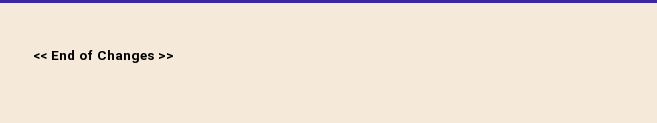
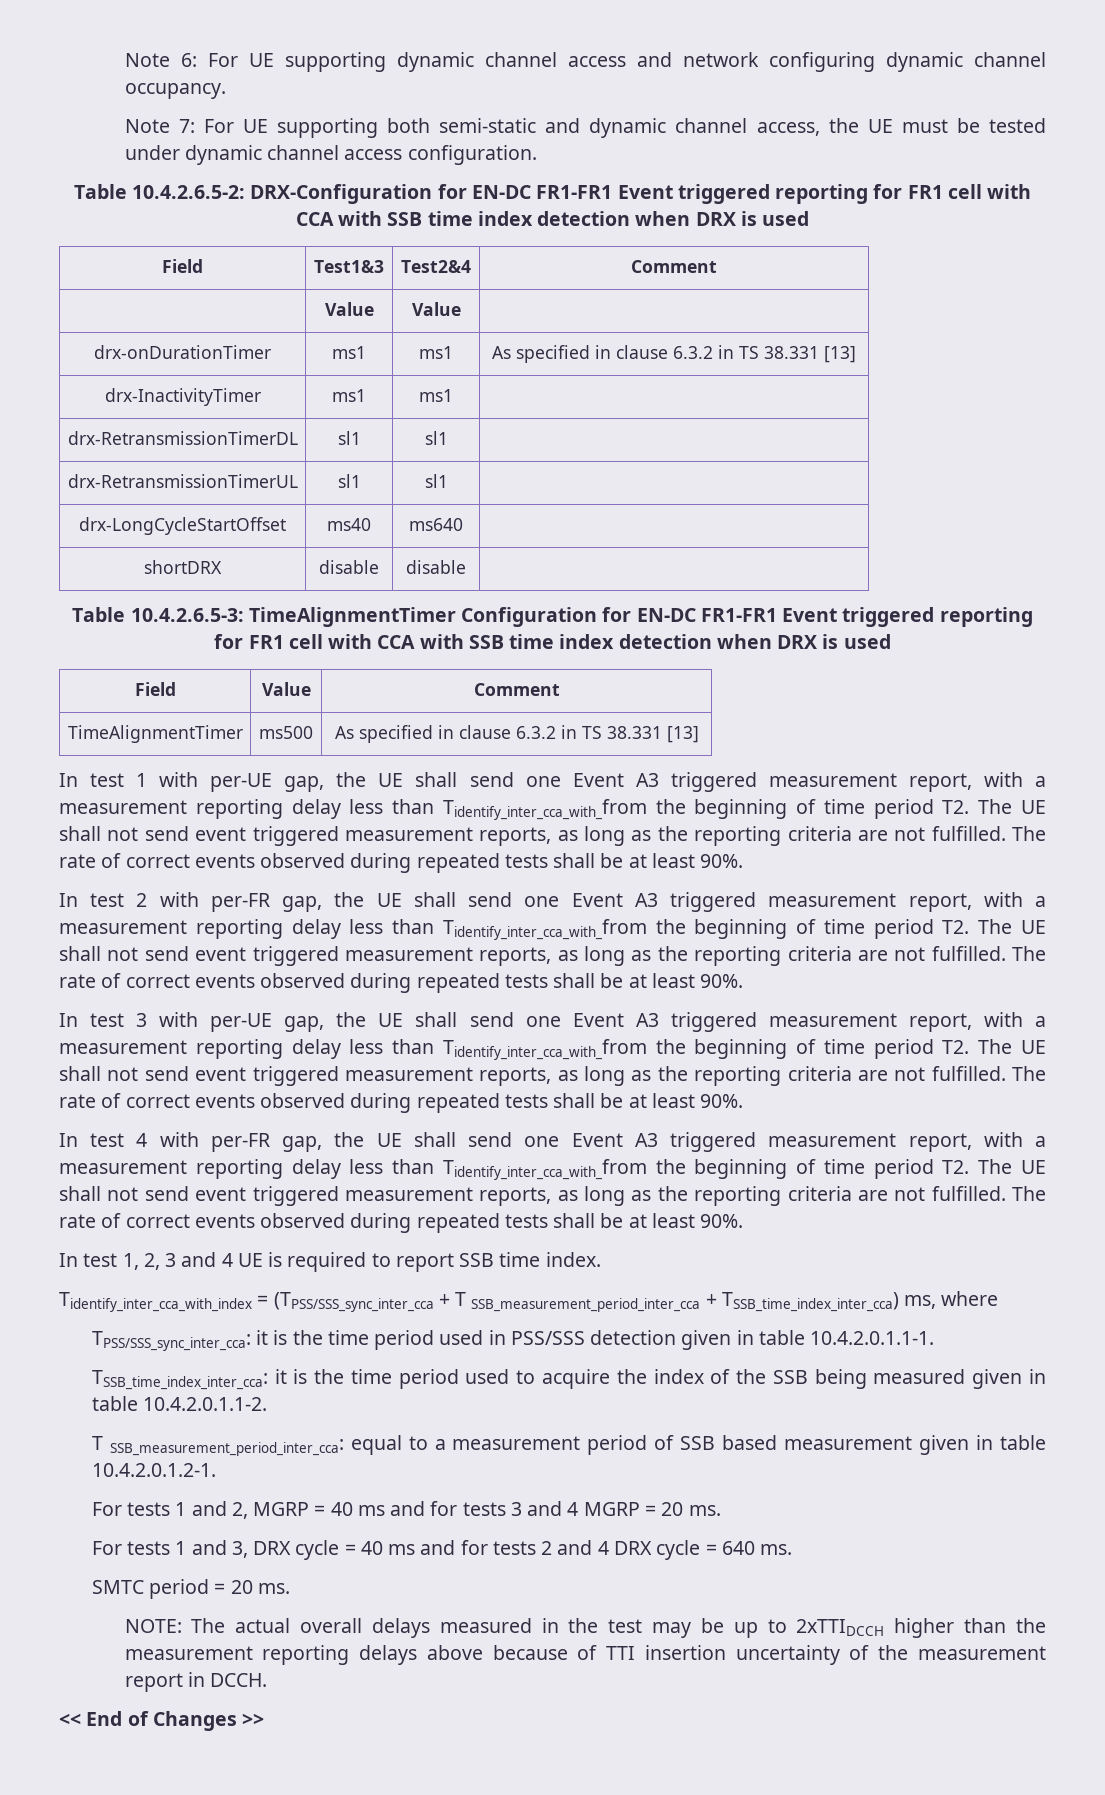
+ Note 6: For UE supporting dynamic channel access and network configuring dynamic channel occupancy.
+ Note 7: For UE supporting both semi-static and dynamic channel access, the UE must be tested under dynamic channel access configuration.
+ Table 10.4.2.6.5-2: DRX-Configuration for EN-DC FR1-FR1 Event triggered reporting for FR1 cell with CCA with SSB time index detection when DRX is used
+ Field | Test1&3 | Test2&4 | Comment
+ | Value | Value |
+ drx-onDurationTimer | ms1 | ms1 | As specified in clause 6.3.2 in TS 38.331 [13]
+ drx-InactivityTimer | ms1 | ms1 |
+ drx-RetransmissionTimerDL | sl1 | sl1 |
+ drx-RetransmissionTimerUL | sl1 | sl1 |
+ drx-LongCycleStartOffset | ms40 | ms640 |
+ shortDRX | disable | disable |
+ Table 10.4.2.6.5-3: TimeAlignmentTimer Configuration for EN-DC FR1-FR1 Event triggered reporting for FR1 cell with CCA with SSB time index detection when DRX is used
+ Field | Value | Comment
+ TimeAlignmentTimer | ms500 | As specified in clause 6.3.2 in TS 38.331 [13]
+ In test 1 with per-UE gap, the UE shall send one Event A3 triggered measurement report, with a measurement reporting delay less than Tidentify_inter_cca_with_from the beginning of time period T2. The UE shall not send event triggered measurement reports, as long as the reporting criteria are not fulfilled. The rate of correct events observed during repeated tests shall be at least 90%.
+ In test 2 with per-FR gap, the UE shall send one Event A3 triggered measurement report, with a measurement reporting delay less than Tidentify_inter_cca_with_from the beginning of time period T2. The UE shall not send event triggered measurement reports, as long as the reporting criteria are not fulfilled. The rate of correct events observed during repeated tests shall be at least 90%.
+ In test 3 with per-UE gap, the UE shall send one Event A3 triggered measurement report, with a measurement reporting delay less than Tidentify_inter_cca_with_from the beginning of time period T2. The UE shall not send event triggered measurement reports, as long as the reporting criteria are not fulfilled. The rate of correct events observed during repeated tests shall be at least 90%.
+ In test 4 with per-FR gap, the UE shall send one Event A3 triggered measurement report, with a measurement reporting delay less than Tidentify_inter_cca_with_from the beginning of time period T2. The UE shall not send event triggered measurement reports, as long as the reporting criteria are not fulfilled. The rate of correct events observed during repeated tests shall be at least 90%.
+ In test 1, 2, 3 and 4 UE is required to report SSB time index.
+ Tidentify_inter_cca_with_index = (TPSS/SSS_sync_inter_cca + T SSB_measurement_period_inter_cca + TSSB_time_index_inter_cca) ms, where
+ TPSS/SSS_sync_inter_cca: it is the time period used in PSS/SSS detection given in table 10.4.2.0.1.1-1.
+ TSSB_time_index_inter_cca: it is the time period used to acquire the index of the SSB being measured given in table 10.4.2.0.1.1-2.
+ T SSB_measurement_period_inter_cca: equal to a measurement period of SSB based measurement given in table 10.4.2.0.1.2-1.
+ For tests 1 and 2, MGRP = 40 ms and for tests 3 and 4 MGRP = 20 ms.
+ For tests 1 and 3, DRX cycle = 40 ms and for tests 2 and 4 DRX cycle = 640 ms.
+ SMTC period = 20 ms.
+ NOTE: The actual overall delays measured in the test may be up to 2xTTIDCCH higher than the measurement reporting delays above because of TTI insertion uncertainty of the measurement report in DCCH.

